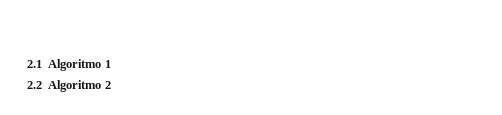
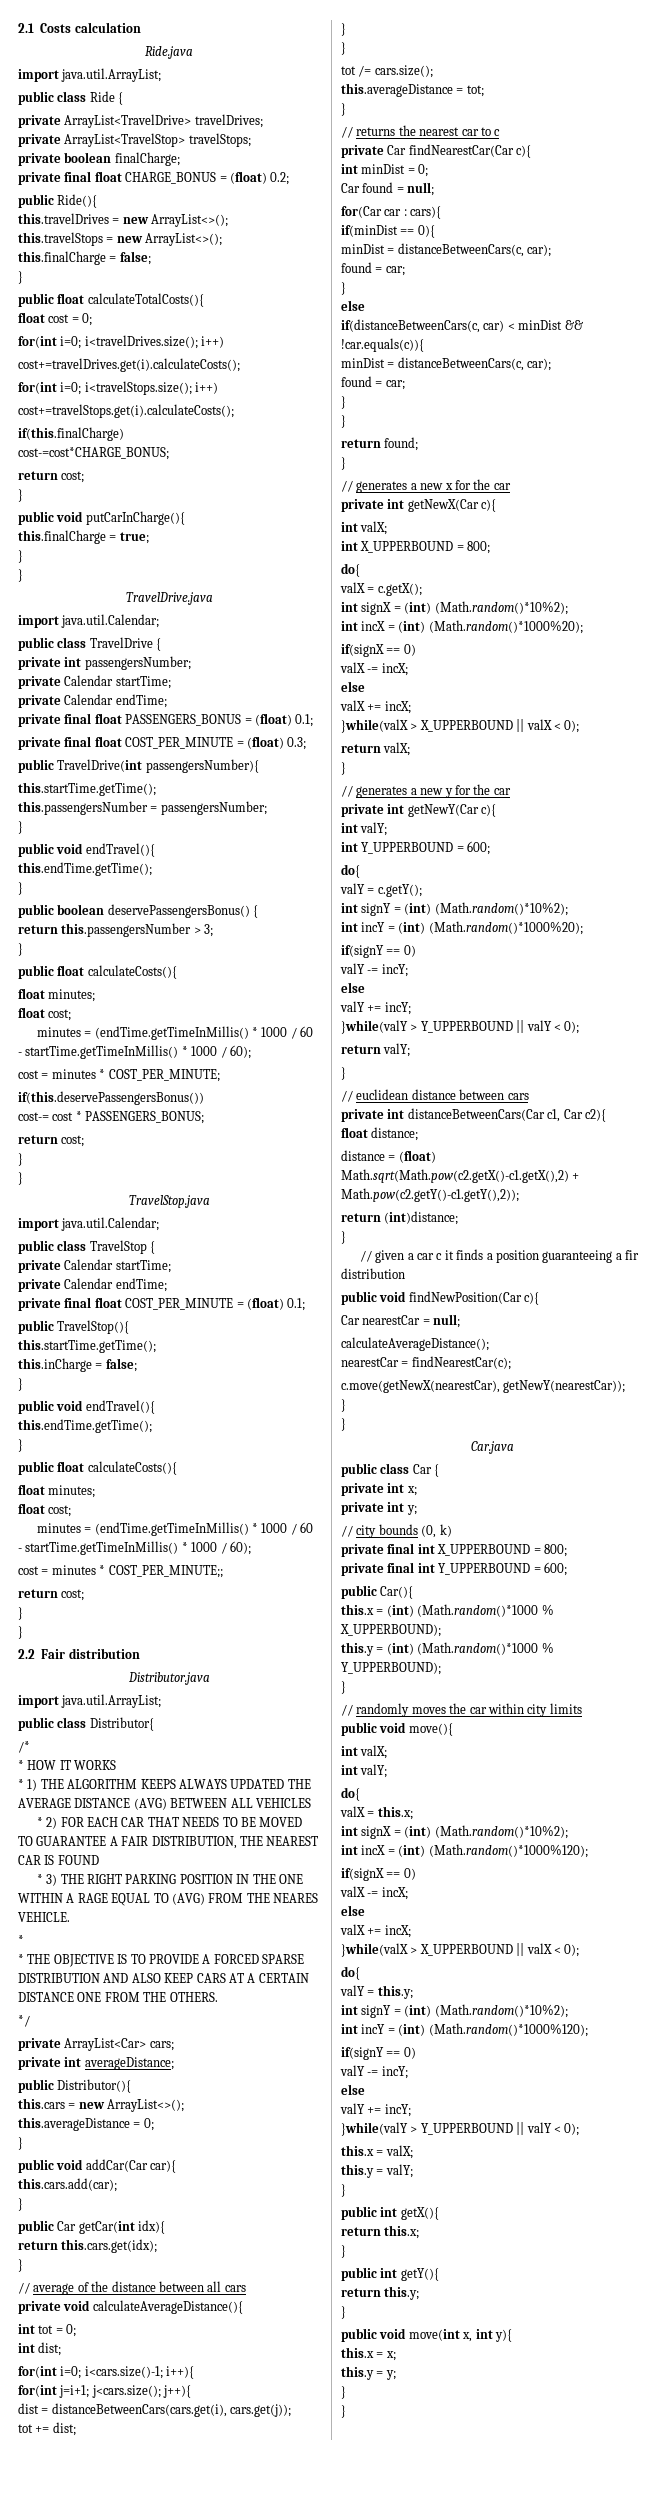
- 2.1 Algoritmo 1
- 2.2 Algoritmo 2
+ 2.1 Costs calculation
+ Ride.java
+ import java.util.ArrayList;
+ public class Ride {
+ private ArrayList<TravelDrive> travelDrives;
+ private ArrayList<TravelStop> travelStops;
+ private boolean finalCharge;
+ private final float CHARGE_BONUS = (float) 0.2;
+ public Ride(){
+ this.travelDrives = new ArrayList<>();
+ this.travelStops = new ArrayList<>();
+ this.finalCharge = false;
+ }
+ public float calculateTotalCosts(){
+ float cost = 0;
+ for(int i=0; i<travelDrives.size(); i++)
+ cost+=travelDrives.get(i).calculateCosts();
+ for(int i=0; i<travelStops.size(); i++)
+ cost+=travelStops.get(i).calculateCosts();
+ if(this.finalCharge)
+ cost-=cost*CHARGE_BONUS;
+ return cost;
+ }
+ public void putCarInCharge(){
+ this.finalCharge = true;
+ }
+ }
+ TravelDrive.java
+ import java.util.Calendar;
+ public class TravelDrive {
+ private int passengersNumber;
+ private Calendar startTime;
+ private Calendar endTime;
+ private final float PASSENGERS_BONUS = (float) 0.1;
+ private final float COST_PER_MINUTE = (float) 0.3;
+ public TravelDrive(int passengersNumber){
+ this.startTime.getTime();
+ this.passengersNumber = passengersNumber;
+ }
+ public void endTravel(){
+ this.endTime.getTime();
+ }
+ public boolean deservePassengersBonus() {
+ return this.passengersNumber > 3;
+ }
+ public float calculateCosts(){
+ float minutes;
+ float cost;
+ minutes = (endTime.getTimeInMillis() * 1000 / 60 - startTime.getTimeInMillis() * 1000 / 60);
+ cost = minutes * COST_PER_MINUTE;
+ if(this.deservePassengersBonus())
+ cost-= cost * PASSENGERS_BONUS;
+ return cost;
+ }
+ }
+ TravelStop.java
+ import java.util.Calendar;
+ public class TravelStop {
+ private Calendar startTime;
+ private Calendar endTime;
+ private final float COST_PER_MINUTE = (float) 0.1;
+ public TravelStop(){
+ this.startTime.getTime();
+ this.inCharge = false;
+ }
+ public void endTravel(){
+ this.endTime.getTime();
+ }
+ public float calculateCosts(){
+ float minutes;
+ float cost;
+ minutes = (endTime.getTimeInMillis() * 1000 / 60 - startTime.getTimeInMillis() * 1000 / 60);
+ cost = minutes * COST_PER_MINUTE;;
+ return cost;
+ }
+ }
+ 2.2 Fair distribution
+ Distributor.java
+ import java.util.ArrayList;
+ public class Distributor{
+ /*
+ * HOW IT WORKS
+ * 1) THE ALGORITHM KEEPS ALWAYS UPDATED THE AVERAGE DISTANCE (AVG) BETWEEN ALL VEHICLES
+ * 2) FOR EACH CAR THAT NEEDS TO BE MOVED TO GUARANTEE A FAIR DISTRIBUTION, THE NEAREST CAR IS FOUND
+ * 3) THE RIGHT PARKING POSITION IN THE ONE WITHIN A RAGE EQUAL TO (AVG) FROM THE NEARES VEHICLE.
+ *
+ * THE OBJECTIVE IS TO PROVIDE A FORCED SPARSE DISTRIBUTION AND ALSO KEEP CARS AT A CERTAIN DISTANCE ONE FROM THE OTHERS.
+ */
+ private ArrayList<Car> cars;
+ private int averageDistance;
+ public Distributor(){
+ this.cars = new ArrayList<>();
+ this.averageDistance = 0;
+ }
+ public void addCar(Car car){
+ this.cars.add(car);
+ }
+ public Car getCar(int idx){
+ return this.cars.get(idx);
+ }
+ // average of the distance between all cars
+ private void calculateAverageDistance(){
+ int tot = 0;
+ int dist;
+ for(int i=0; i<cars.size()-1; i++){
+ for(int j=i+1; j<cars.size(); j++){
+ dist = distanceBetweenCars(cars.get(i), cars.get(j));
+ tot += dist;
+ }
+ }
+ tot /= cars.size();
+ this.averageDistance = tot;
+ }
+ // returns the nearest car to c
+ private Car findNearestCar(Car c){
+ int minDist = 0;
+ Car found = null;
+ for(Car car : cars){
+ if(minDist == 0){
+ minDist = distanceBetweenCars(c, car);
+ found = car;
+ }
+ else
+ if(distanceBetweenCars(c, car) < minDist && !car.equals(c)){
+ minDist = distanceBetweenCars(c, car);
+ found = car;
+ }
+ }
+ return found;
+ }
+ // generates a new x for the car
+ private int getNewX(Car c){
+ int valX;
+ int X_UPPERBOUND = 800;
+ do{
+ valX = c.getX();
+ int signX = (int) (Math.random()*10%2);
+ int incX = (int) (Math.random()*1000%20);
+ if(signX == 0)
+ valX -= incX;
+ else
+ valX += incX;
+ }while(valX > X_UPPERBOUND || valX < 0);
+ return valX;
+ }
+ // generates a new y for the car
+ private int getNewY(Car c){
+ int valY;
+ int Y_UPPERBOUND = 600;
+ do{
+ valY = c.getY();
+ int signY = (int) (Math.random()*10%2);
+ int incY = (int) (Math.random()*1000%20);
+ if(signY == 0)
+ valY -= incY;
+ else
+ valY += incY;
+ }while(valY > Y_UPPERBOUND || valY < 0);
+ return valY;
+ }
+ // euclidean distance between cars
+ private int distanceBetweenCars(Car c1, Car c2){
+ float distance;
+ distance = (float) Math.sqrt(Math.pow(c2.getX()-c1.getX(),2) + Math.pow(c2.getY()-c1.getY(),2));
+ return (int)distance;
+ }
+ // given a car c it finds a position guaranteeing a fir distribution
+ public void findNewPosition(Car c){
+ Car nearestCar = null;
+ calculateAverageDistance();
+ nearestCar = findNearestCar(c);
+ c.move(getNewX(nearestCar), getNewY(nearestCar));
+ }
+ }
+ Car.java
+ public class Car {
+ private int x;
+ private int y;
+ // city bounds (0, k)
+ private final int X_UPPERBOUND = 800;
+ private final int Y_UPPERBOUND = 600;
+ public Car(){
+ this.x = (int) (Math.random()*1000 % X_UPPERBOUND);
+ this.y = (int) (Math.random()*1000 % Y_UPPERBOUND);
+ }
+ // randomly moves the car within city limits
+ public void move(){
+ int valX;
+ int valY;
+ do{
+ valX = this.x;
+ int signX = (int) (Math.random()*10%2);
+ int incX = (int) (Math.random()*1000%120);
+ if(signX == 0)
+ valX -= incX;
+ else
+ valX += incX;
+ }while(valX > X_UPPERBOUND || valX < 0);
+ do{
+ valY = this.y;
+ int signY = (int) (Math.random()*10%2);
+ int incY = (int) (Math.random()*1000%120);
+ if(signY == 0)
+ valY -= incY;
+ else
+ valY += incY;
+ }while(valY > Y_UPPERBOUND || valY < 0);
+ this.x = valX;
+ this.y = valY;
+ }
+ public int getX(){
+ return this.x;
+ }
+ public int getY(){
+ return this.y;
+ }
+ public void move(int x, int y){
+ this.x = x;
+ this.y = y;
+ }
+ }

